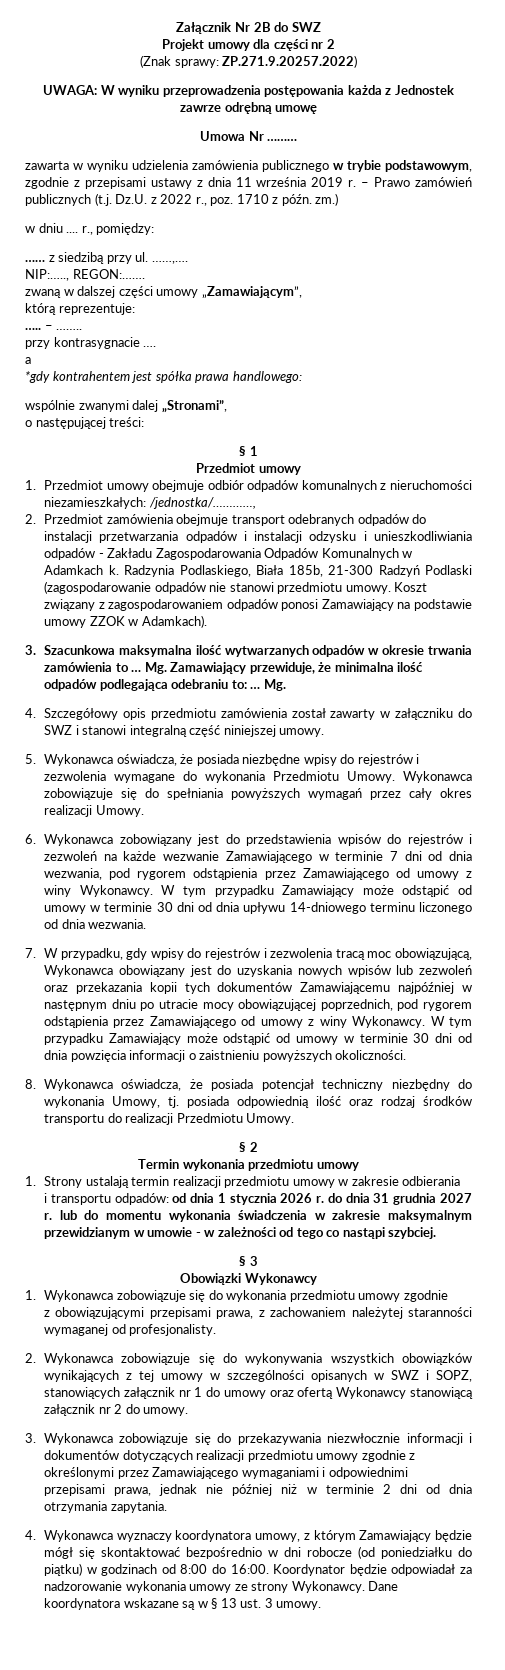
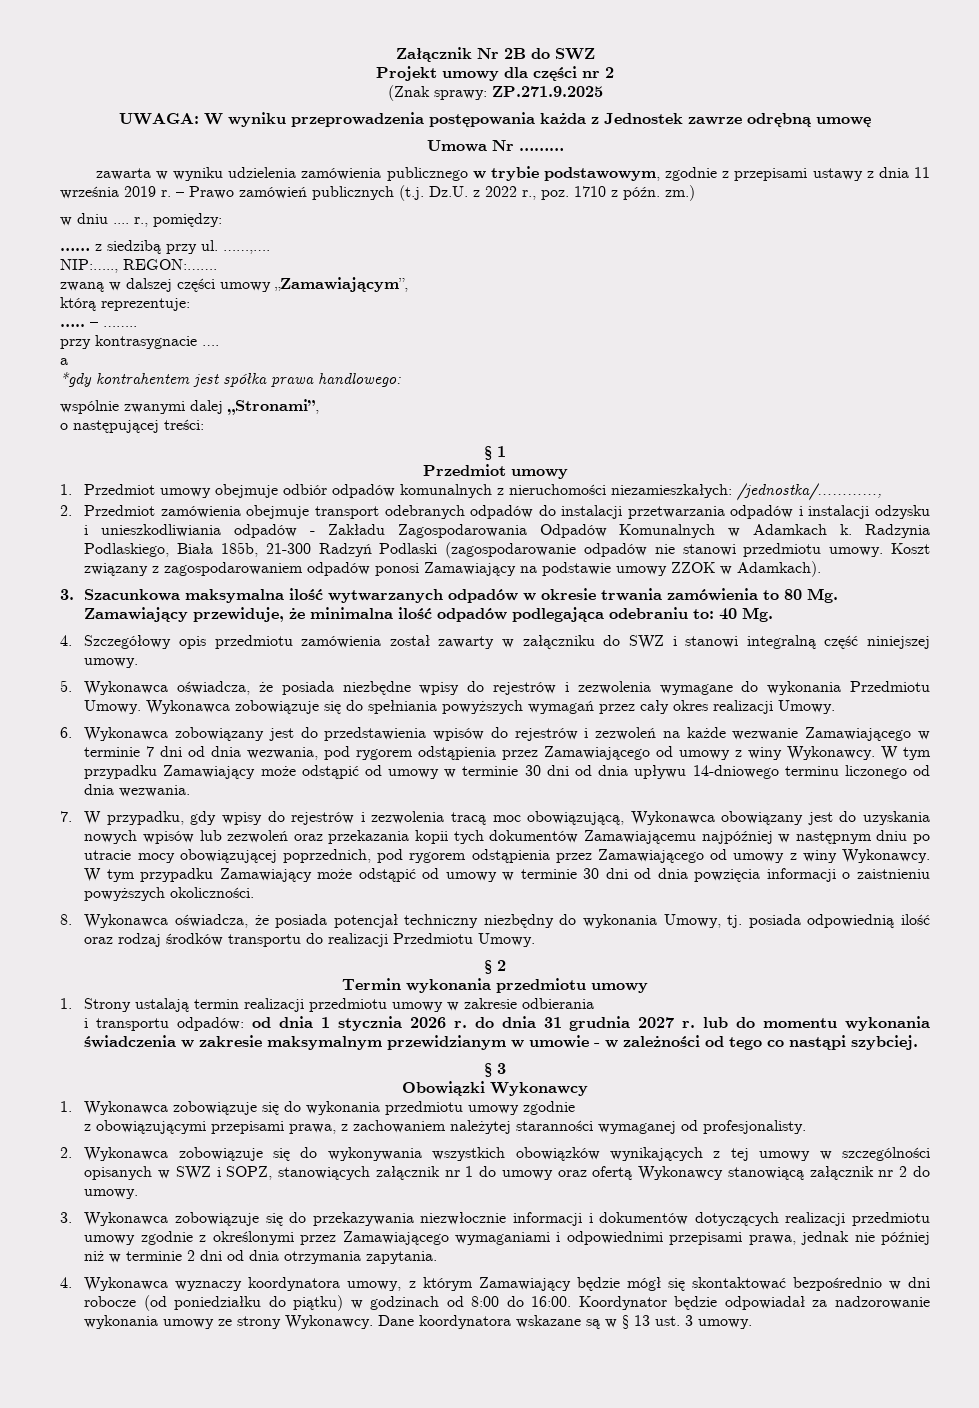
- (Znak sprawy: ZP.271.9.20257.2022)
+ (Znak sprawy: ZP.271.9.2025
- 3. Szacunkowa maksymalna ilość wytwarzanych odpadów w okresie trwania zamówienia to … Mg. Zamawiający przewiduje, że minimalna ilość odpadów podlegająca odebraniu to: … Mg.
+ 3. Szacunkowa maksymalna ilość wytwarzanych odpadów w okresie trwania zamówienia to 80 Mg. Zamawiający przewiduje, że minimalna ilość odpadów podlegająca odebraniu to: 40 Mg.

